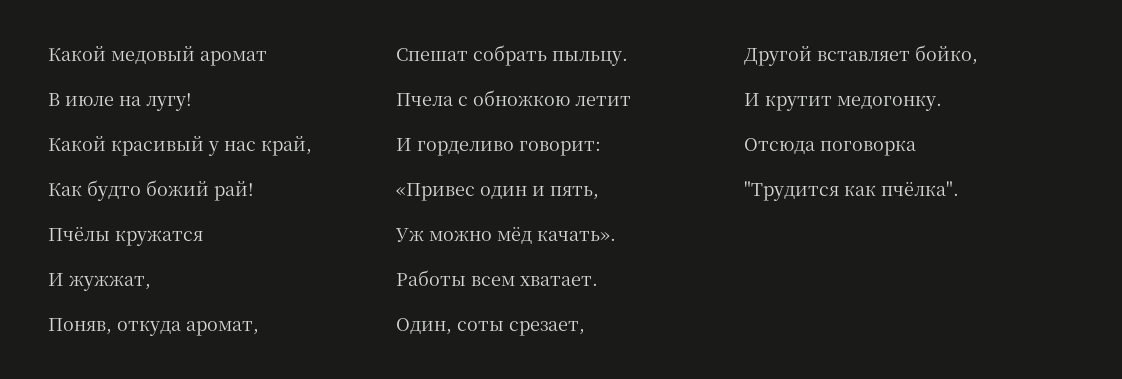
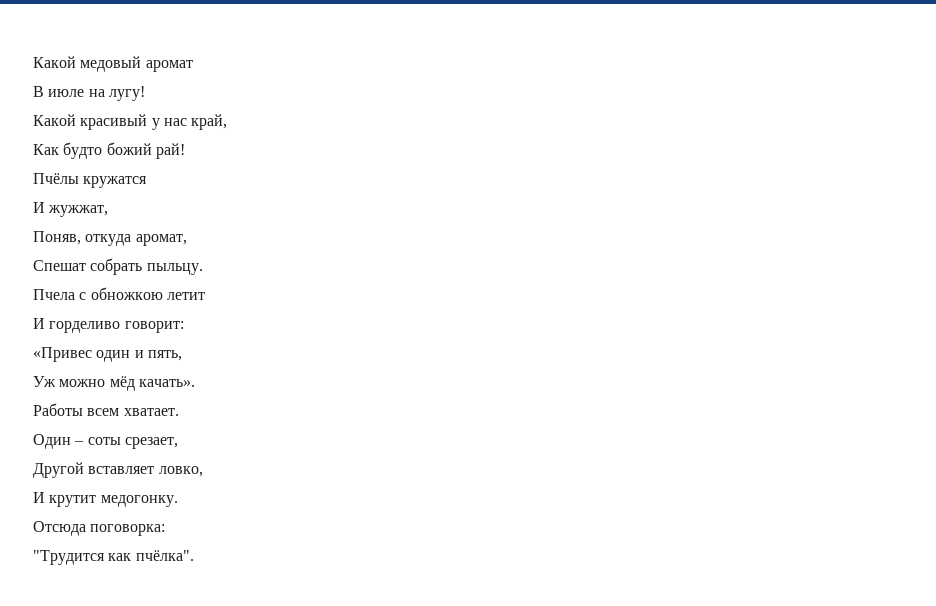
- Один, соты срезает,
+ Один – соты срезает,
- Другой вставляет бойко,
+ Другой вставляет ловко,
- Отсюда поговорка
+ Отсюда поговорка:

